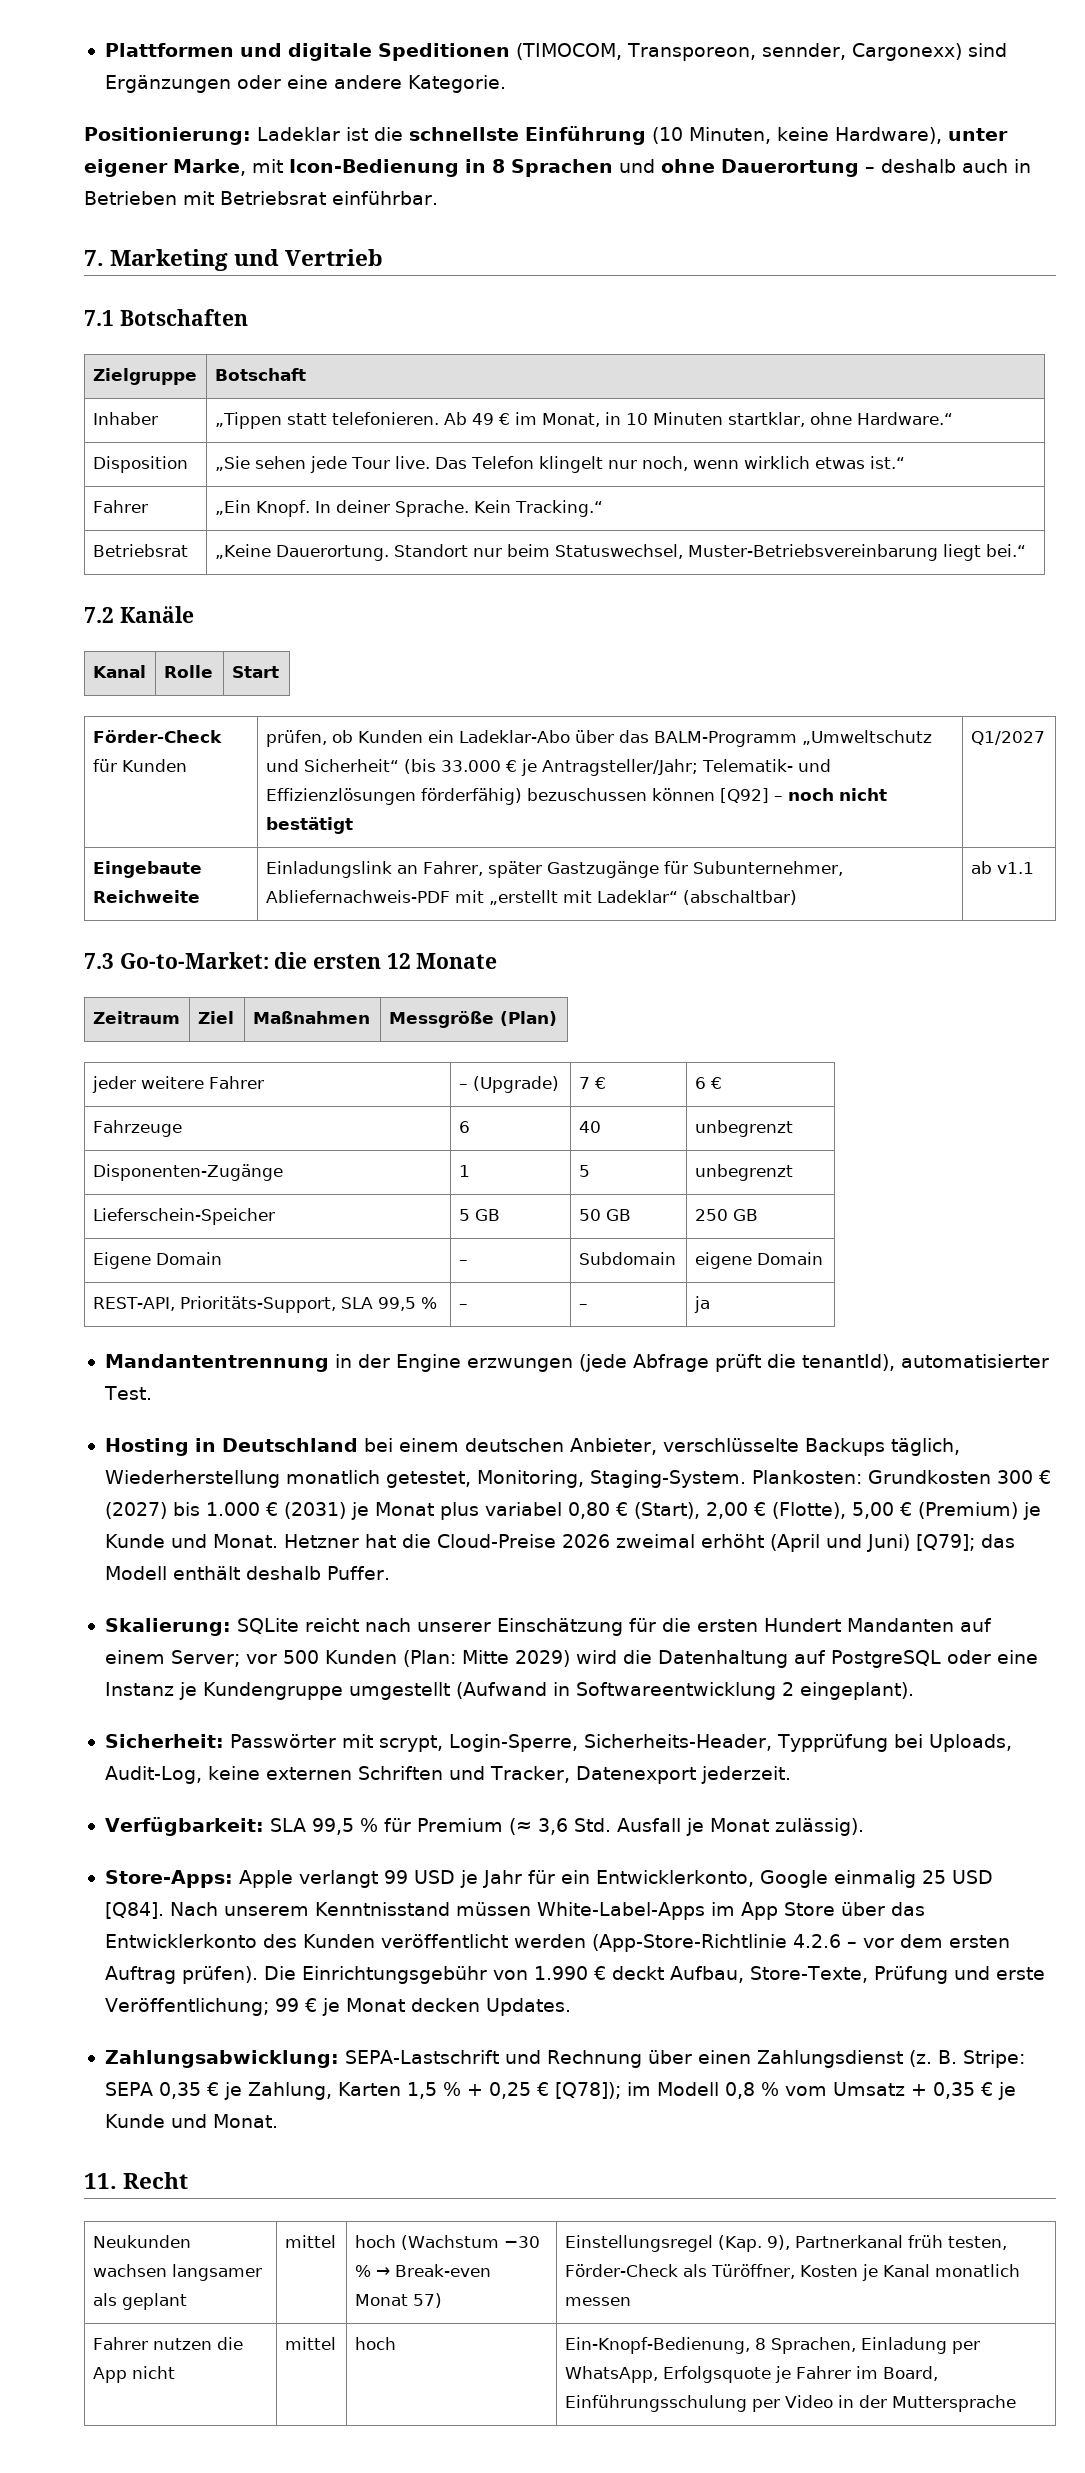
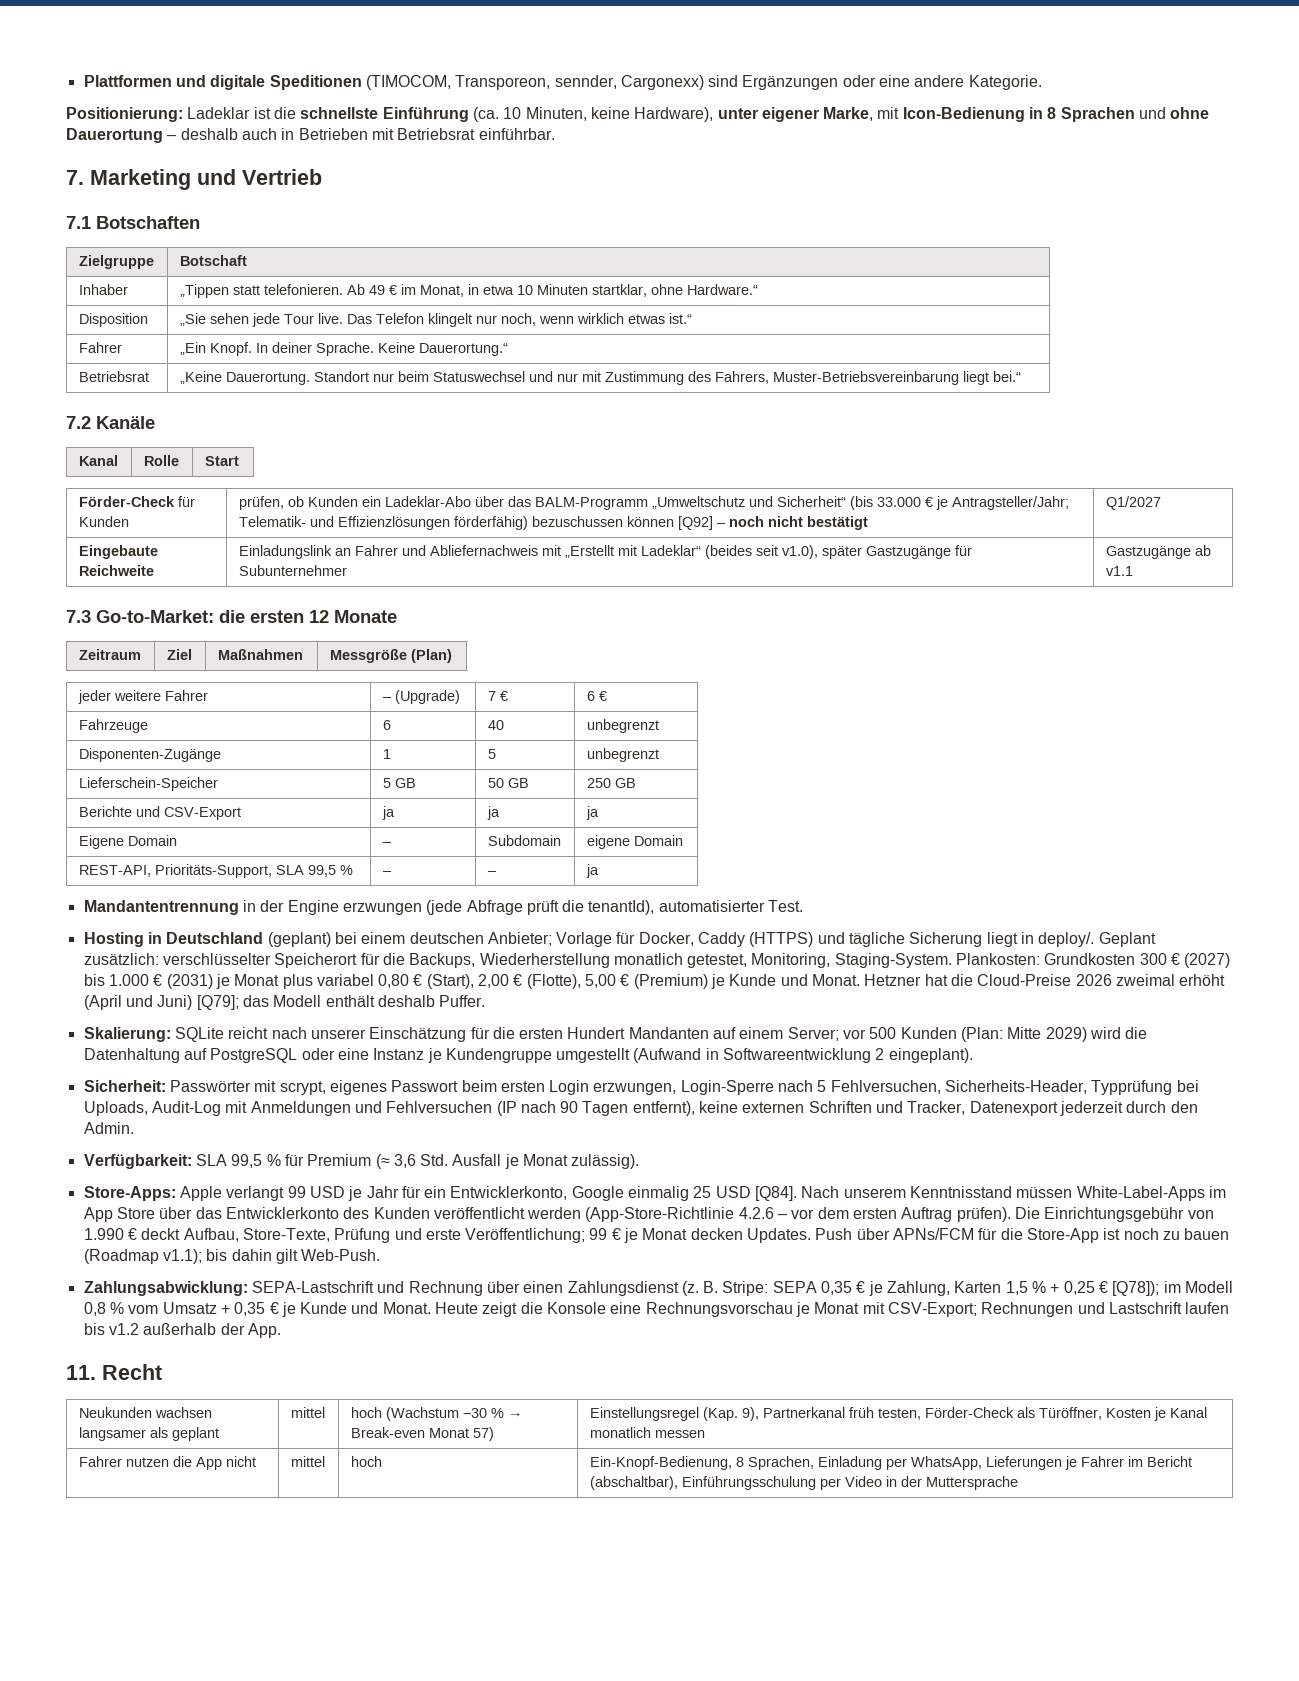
- Positionierung: Ladeklar ist die schnellste Einführung (10 Minuten, keine Hardware), unter eigener Marke, mit Icon-Bedienung in 8 Sprachen und ohne Dauerortung – deshalb auch in Betrieben mit Betriebsrat einführbar.
+ Positionierung: Ladeklar ist die schnellste Einführung (ca. 10 Minuten, keine Hardware), unter eigener Marke, mit Icon-Bedienung in 8 Sprachen und ohne Dauerortung – deshalb auch in Betrieben mit Betriebsrat einführbar.
- Inhaber | „Tippen statt telefonieren. Ab 49 € im Monat, in 10 Minuten startklar, ohne Hardware.“
+ Inhaber | „Tippen statt telefonieren. Ab 49 € im Monat, in etwa 10 Minuten startklar, ohne Hardware.“
- Fahrer | „Ein Knopf. In deiner Sprache. Kein Tracking.“
+ Fahrer | „Ein Knopf. In deiner Sprache. Keine Dauerortung.“
- Betriebsrat | „Keine Dauerortung. Standort nur beim Statuswechsel, Muster-Betriebsvereinbarung liegt bei.“
+ Betriebsrat | „Keine Dauerortung. Standort nur beim Statuswechsel und nur mit Zustimmung des Fahrers, Muster-Betriebsvereinbarung liegt bei.“
- Eingebaute Reichweite | Einladungslink an Fahrer, später Gastzugänge für Subunternehmer, Abliefernachweis-PDF mit „erstellt mit Ladeklar“ (abschaltbar) | ab v1.1
+ Eingebaute Reichweite | Einladungslink an Fahrer und Abliefernachweis mit „Erstellt mit Ladeklar“ (beides seit v1.0), später Gastzugänge für Subunternehmer | Gastzugänge ab v1.1
+ Berichte und CSV-Export | ja | ja | ja
- Hosting in Deutschland bei einem deutschen Anbieter, verschlüsselte Backups täglich, Wiederherstellung monatlich getestet, Monitoring, Staging-System.
+ Hosting in Deutschland (geplant) bei einem deutschen Anbieter; Vorlage für Docker, Caddy (HTTPS) und tägliche Sicherung liegt in deploy/. Geplant zusätzlich: verschlüsselter Speicherort für die Backups, Wiederherstellung monatlich getestet, Monitoring, Staging-System.
- Sicherheit: Passwörter mit scrypt, Login-Sperre, Sicherheits-Header, Typprüfung bei Uploads, Audit-Log, keine externen Schriften und Tracker, Datenexport jederzeit.
+ Sicherheit: Passwörter mit scrypt, eigenes Passwort beim ersten Login erzwungen, Login-Sperre nach 5 Fehlversuchen, Sicherheits-Header, Typprüfung bei Uploads, Audit-Log mit Anmeldungen und Fehlversuchen (IP nach 90 Tagen entfernt), keine externen Schriften und Tracker, Datenexport jederzeit durch den Admin.
+ Push über APNs/FCM für die Store-App ist noch zu bauen (Roadmap v1.1); bis dahin gilt Web-Push.
+ Heute zeigt die Konsole eine Rechnungsvorschau je Monat mit CSV-Export; Rechnungen und Lastschrift laufen bis v1.2 außerhalb der App.
- Fahrer nutzen die App nicht | mittel | hoch | Ein-Knopf-Bedienung, 8 Sprachen, Einladung per WhatsApp, Erfolgsquote je Fahrer im Board, Einführungsschulung per Video in der Muttersprache
+ Fahrer nutzen die App nicht | mittel | hoch | Ein-Knopf-Bedienung, 8 Sprachen, Einladung per WhatsApp, Lieferungen je Fahrer im Bericht (abschaltbar), Einführungsschulung per Video in der Muttersprache

